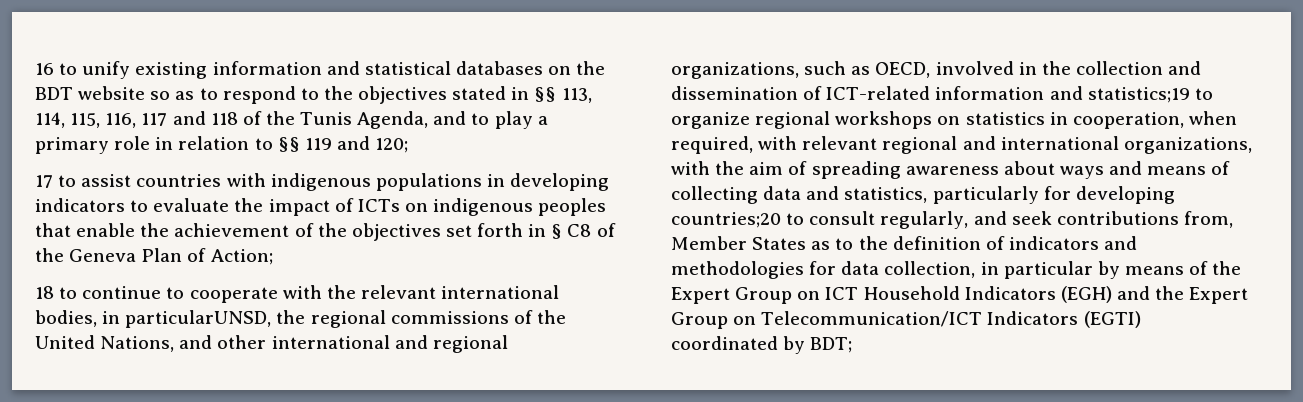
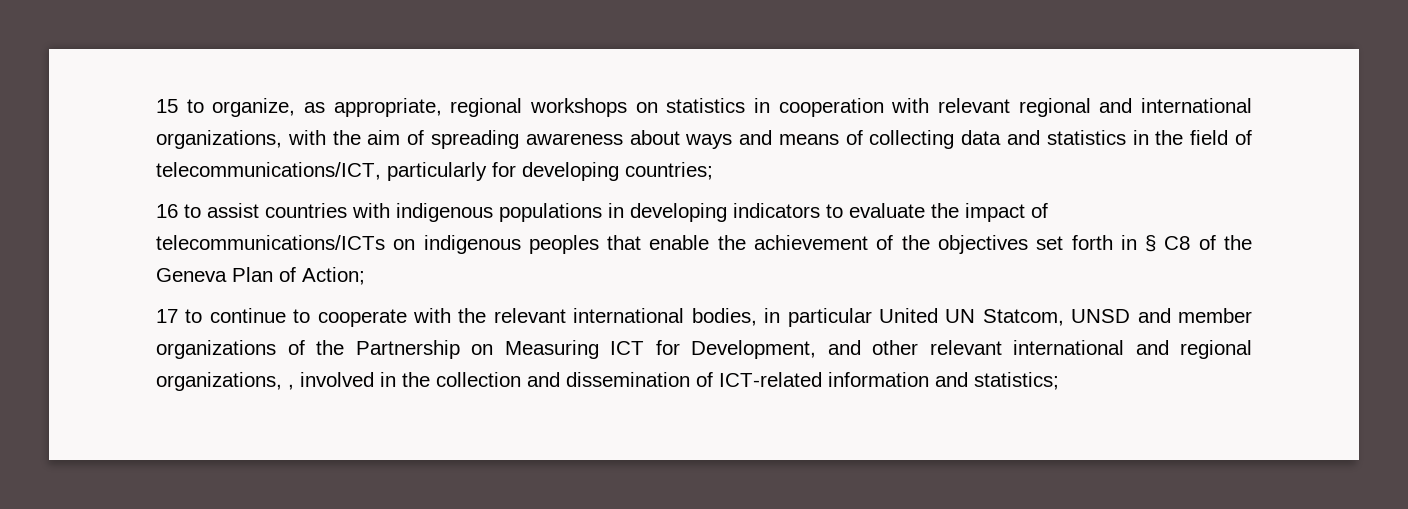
- 16 to unify existing information and statistical databases on the BDT website so as to respond to the objectives stated in §§ 113, 114, 115, 116, 117 and 118 of the Tunis Agenda, and to play a primary role in relation to §§ 119 and 120;
- 17 to assist countries with indigenous populations in developing indicators to evaluate the impact of ICTs on indigenous peoples that enable the achievement of the objectives set forth in § C8 of the Geneva Plan of Action;
+ 15 to organize, as appropriate, regional workshops on statistics in cooperation with relevant regional and international organizations, with the aim of spreading awareness about ways and means of collecting data and statistics in the field of telecommunications/ICT, particularly for developing countries;
+ 16 to assist countries with indigenous populations in developing indicators to evaluate the impact of telecommunications/ICTs on indigenous peoples that enable the achievement of the objectives set forth in § C8 of the Geneva Plan of Action;
- 18 to continue to cooperate with the relevant international bodies, in particularUNSD, the regional commissions of the United Nations, and other international and regional organizations, such as OECD, involved in the collection and dissemination of ICT-related information and statistics;19 to organize regional workshops on statistics in cooperation, when required, with relevant regional and international organizations, with the aim of spreading awareness about ways and means of collecting data and statistics, particularly for developing countries;20 to consult regularly, and seek contributions from, Member States as to the definition of indicators and methodologies for data collection, in particular by means of the Expert Group on ICT Household Indicators (EGH) and the Expert Group on Telecommunication/ICT Indicators (EGTI) coordinated by BDT;
+ 17 to continue to cooperate with the relevant international bodies, in particular United UN Statcom, UNSD and member organizations of the Partnership on Measuring ICT for Development, and other relevant international and regional organizations, , involved in the collection and dissemination of ICT-related information and statistics;

